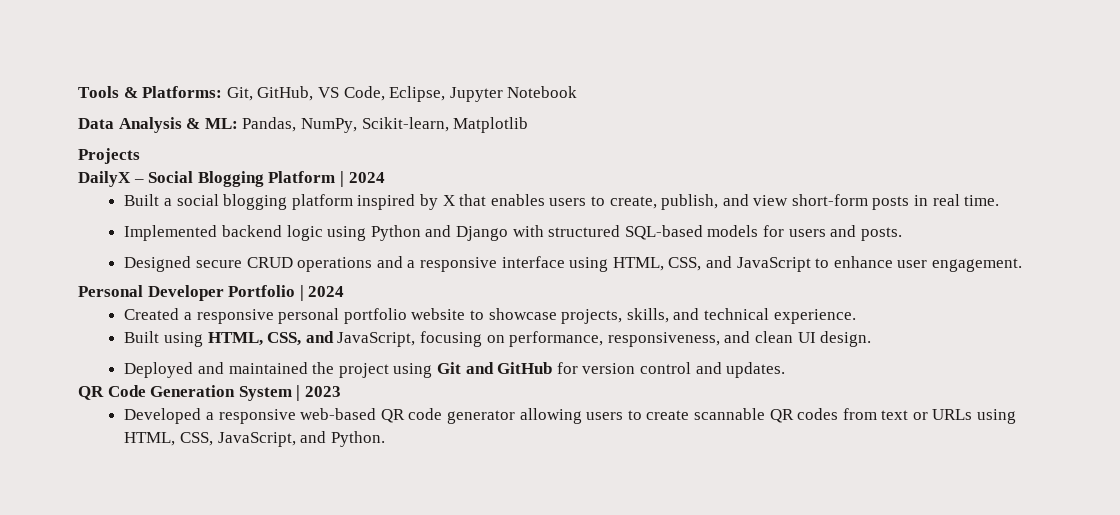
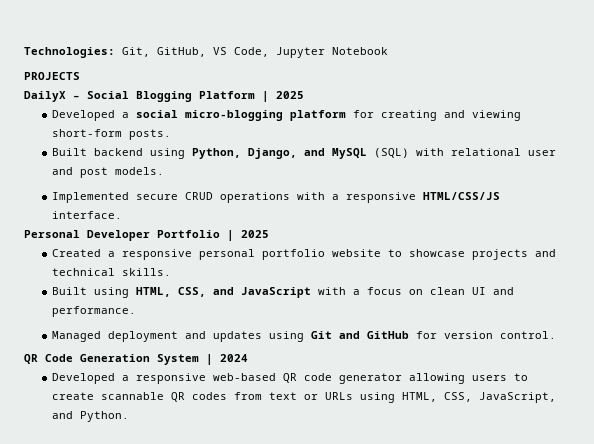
- Tools & Platforms: Git, GitHub, VS Code, Eclipse, Jupyter Notebook
+ Technologies: Git, GitHub, VS Code, Jupyter Notebook
- Data Analysis & ML: Pandas, NumPy, Scikit-learn, Matplotlib
- Projects
+ PROJECTS
- DailyX – Social Blogging Platform | 2024
- Built a social blogging platform inspired by X that enables users to create, publish, and view short-form posts in real time.
- Implemented backend logic using Python and Django with structured SQL-based models for users and posts.
- Designed secure CRUD operations and a responsive interface using HTML, CSS, and JavaScript to enhance user engagement.
+ DailyX – Social Blogging Platform | 2025
+ Developed a social micro-blogging platform for creating and viewing short-form posts.
+ Built backend using Python, Django, and MySQL (SQL) with relational user and post models.
+ Implemented secure CRUD operations with a responsive HTML/CSS/JS interface.
- Personal Developer Portfolio | 2024
+ Personal Developer Portfolio | 2025
- Created a responsive personal portfolio website to showcase projects, skills, and technical experience.
+ Created a responsive personal portfolio website to showcase projects and technical skills.
- Built using HTML, CSS, and JavaScript, focusing on performance, responsiveness, and clean UI design.
- Deployed and maintained the project using Git and GitHub for version control and updates.
+ Built using HTML, CSS, and JavaScript with a focus on clean UI and performance.
+ Managed deployment and updates using Git and GitHub for version control.
- QR Code Generation System | 2023
+ QR Code Generation System | 2024

